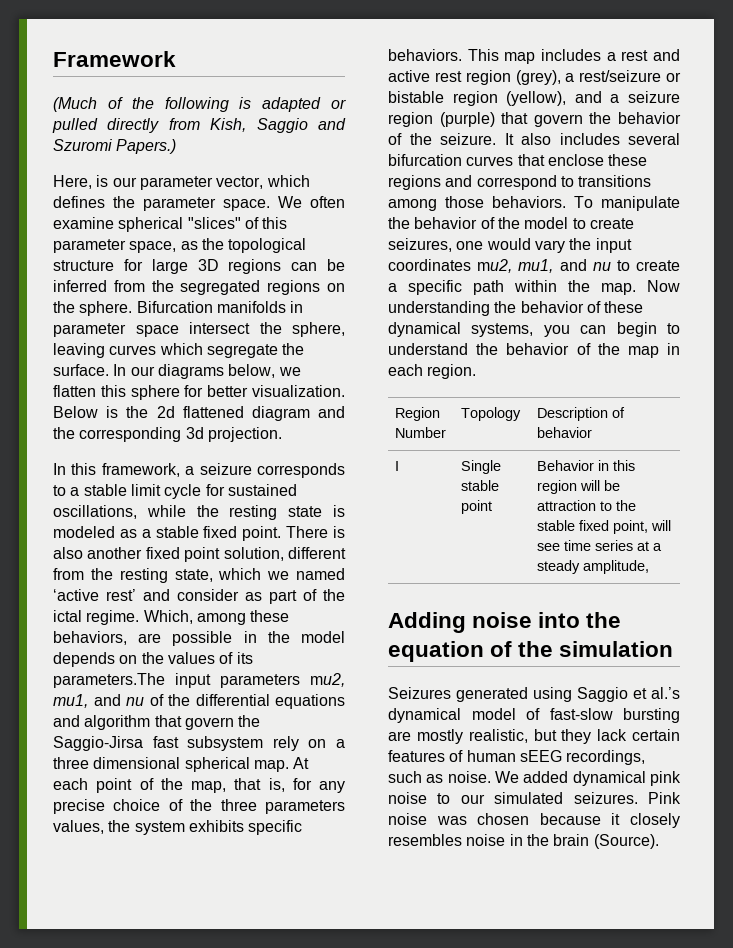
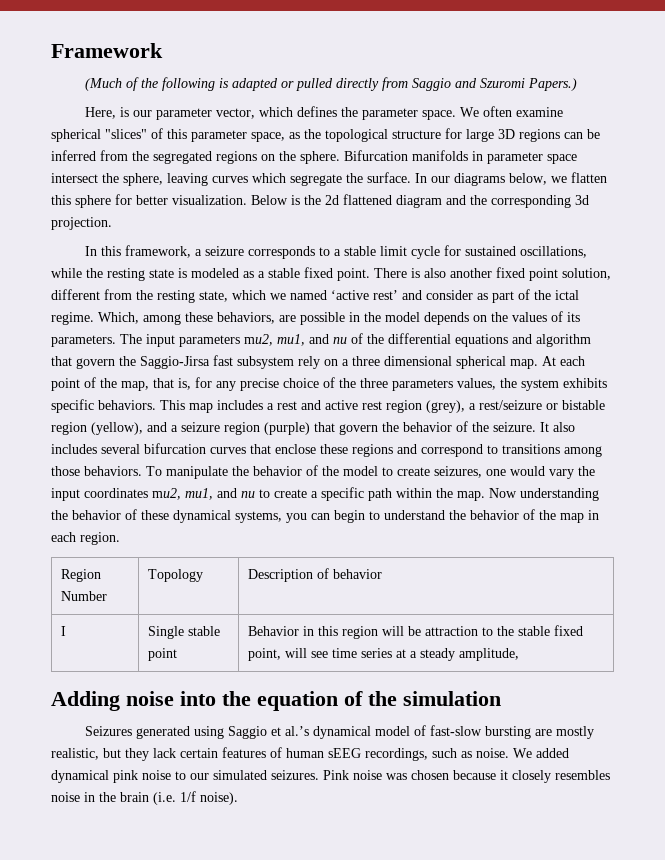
- (Much of the following is adapted or pulled directly from Kish, Saggio and Szuromi Papers.)
+ (Much of the following is adapted or pulled directly from Saggio and Szuromi Papers.)
- Which, among these behaviors, are possible in the model depends on the values of its parameters.The input parameters mu2, mu1, and nu of the differential equations and algorithm that govern the Saggio-Jirsa fast subsystem rely on a three dimensional spherical map.
+ Which, among these behaviors, are possible in the model depends on the values of its parameters. The input parameters mu2, mu1, and nu of the differential equations and algorithm that govern the Saggio-Jirsa fast subsystem rely on a three dimensional spherical map.
- Pink noise was chosen because it closely resembles noise in the brain (Source).
+ Pink noise was chosen because it closely resembles noise in the brain (i.e. 1/f noise).

